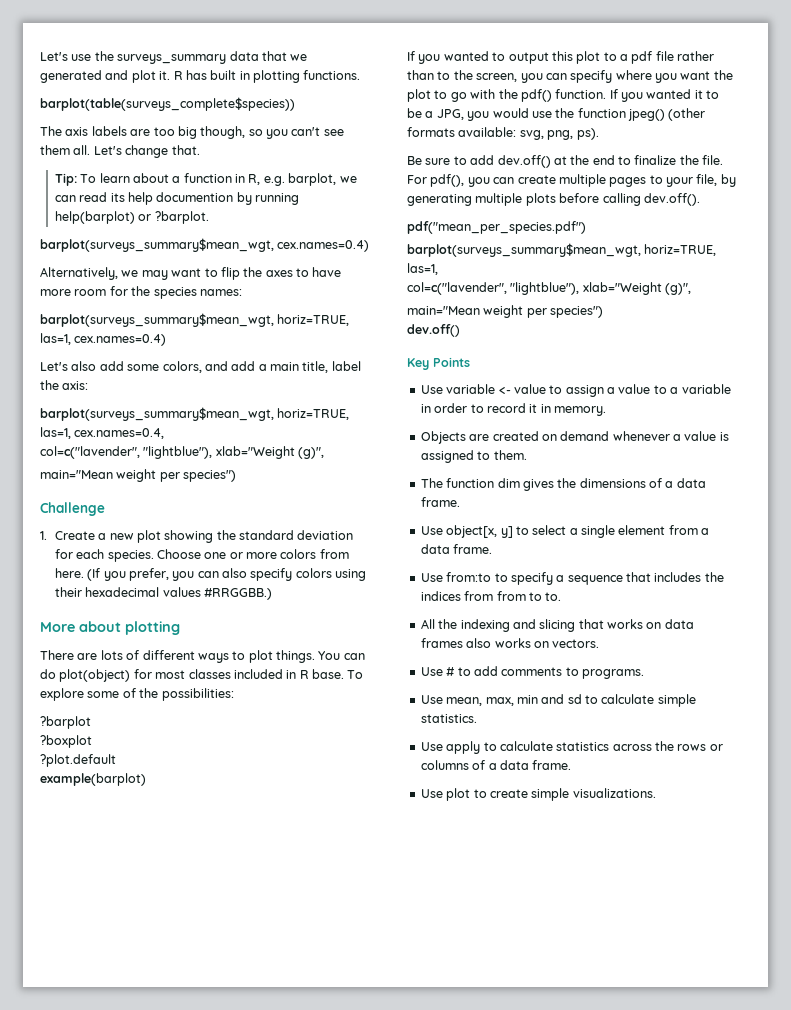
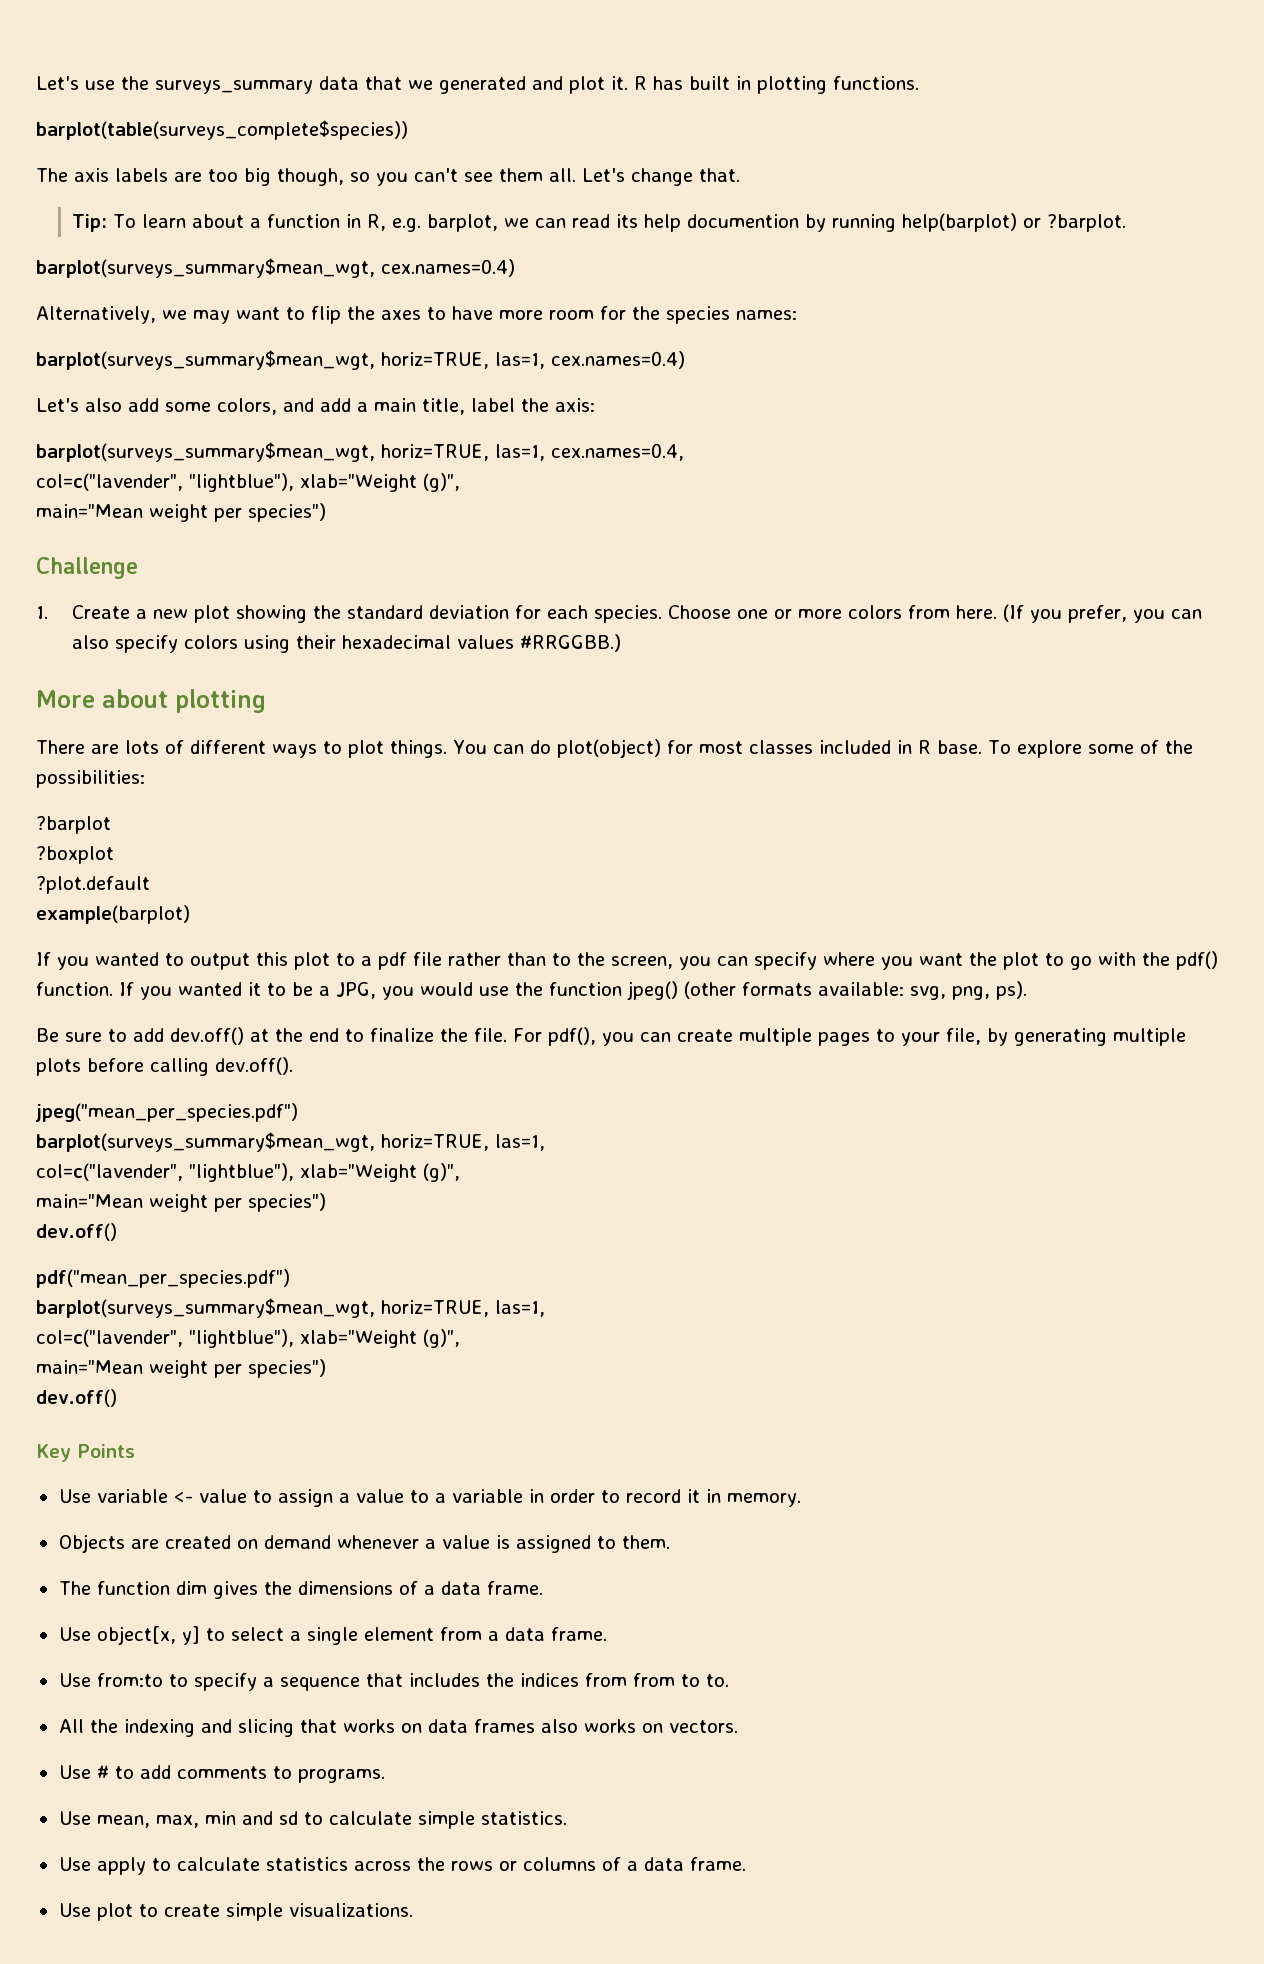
+ jpeg("mean_per_species.pdf")
+ barplot(surveys_summary$mean_wgt, horiz=TRUE, las=1,
+ col=c("lavender", "lightblue"), xlab="Weight (g)",
+ main="Mean weight per species")
+ dev.off()

